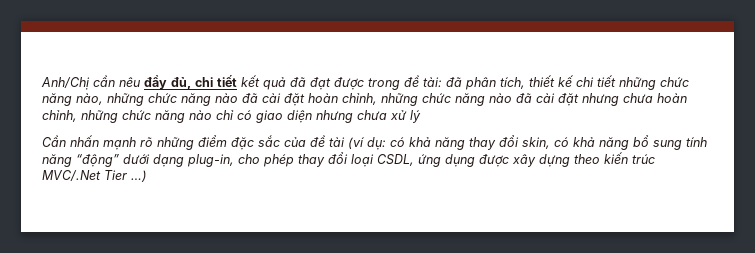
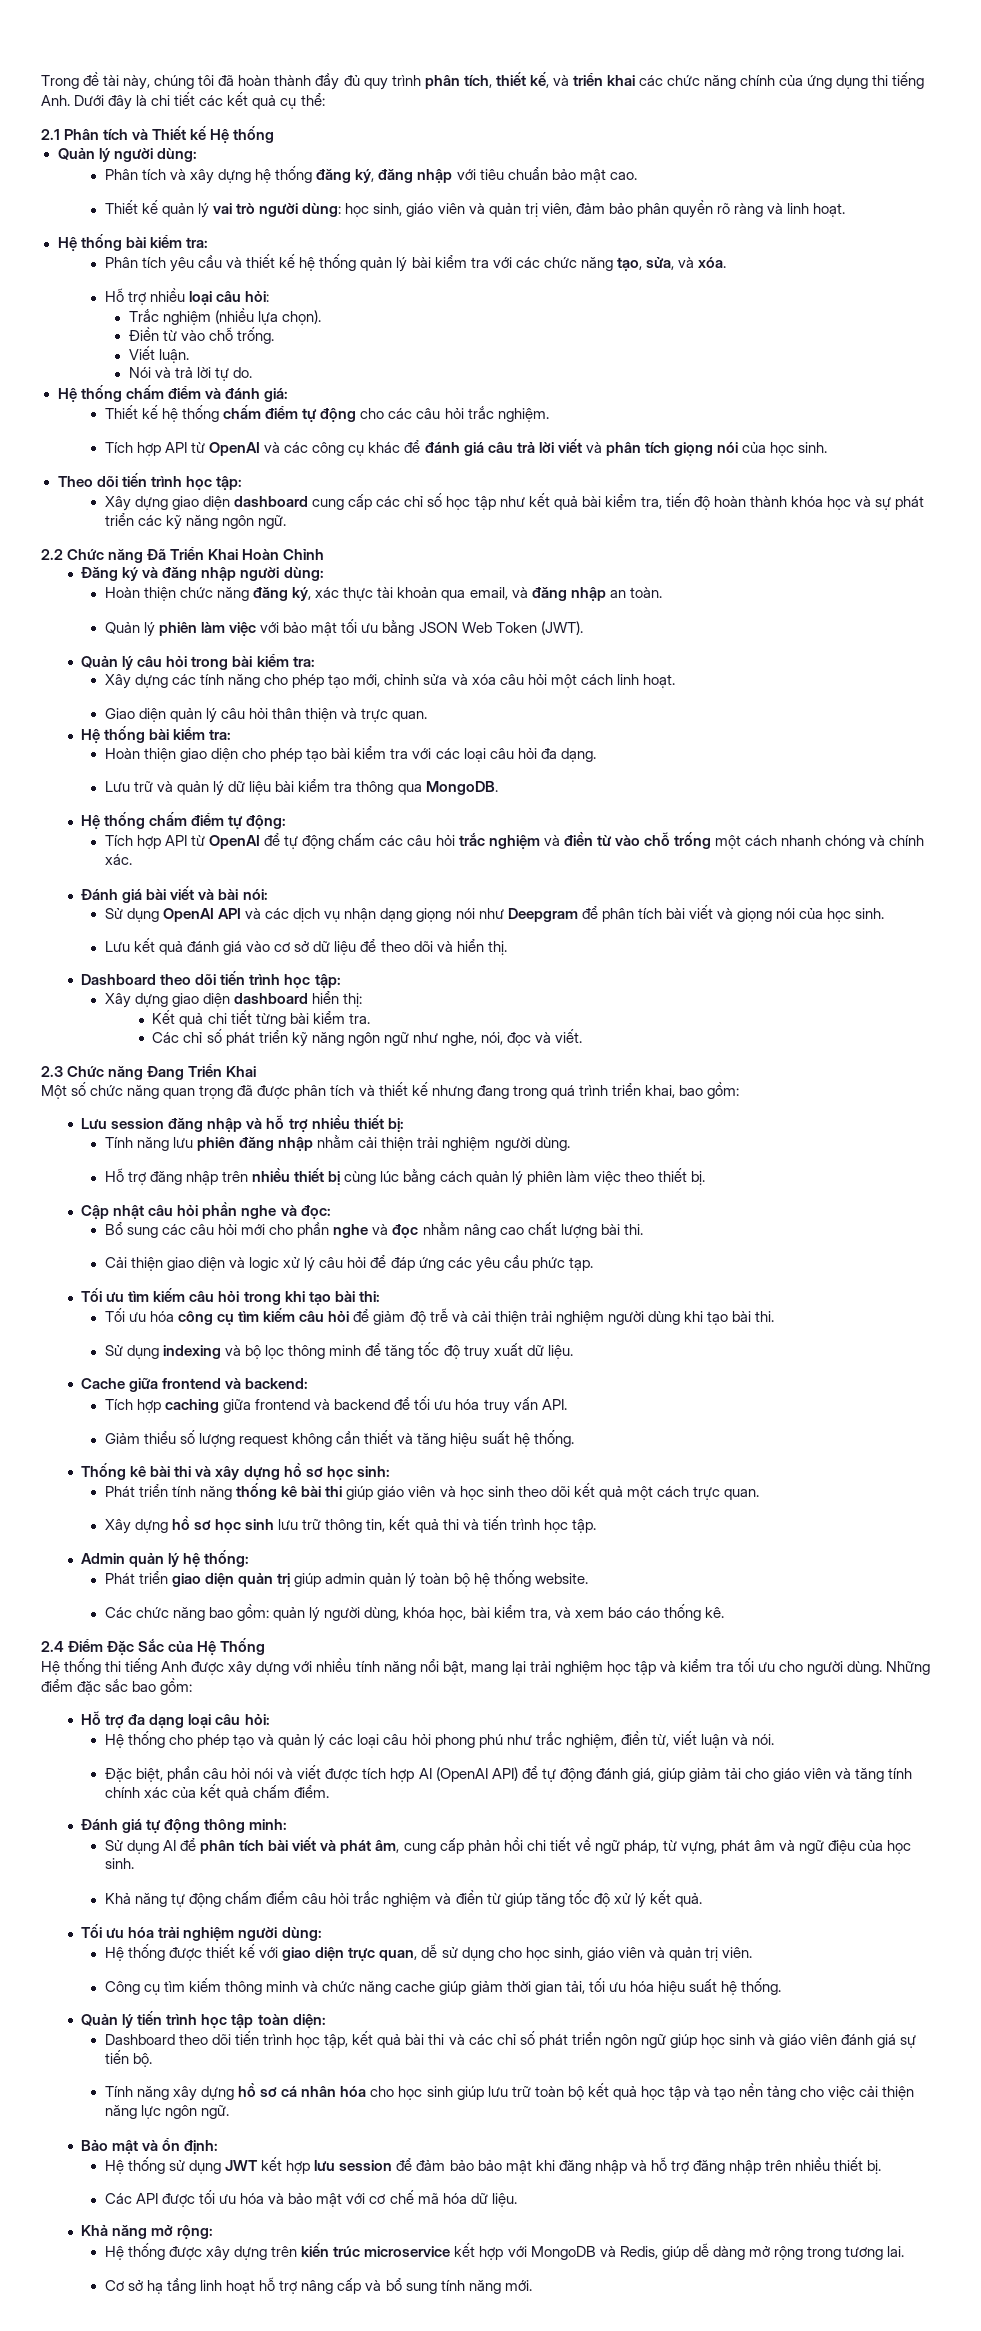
- Anh/Chị cần nêu đầy đủ, chi tiết kết quả đã đạt được trong đề tài: đã phân tích, thiết kế chi tiết những chức năng nào, những chức năng nào đã cài đặt hoàn chỉnh, những chức năng nào đã cài đặt nhưng chưa hoàn chỉnh, những chức năng nào chỉ có giao diện nhưng chưa xử lý
- Cần nhấn mạnh rõ những điểm đặc sắc của đề tài (ví dụ: có khả năng thay đổi skin, có khả năng bổ sung tính năng “động” dưới dạng plug-in, cho phép thay đổi loại CSDL, ứng dụng được xây dựng theo kiến trúc MVC/.Net Tier …)
+ Trong đề tài này, chúng tôi đã hoàn thành đầy đủ quy trình phân tích, thiết kế, và triển khai các chức năng chính của ứng dụng thi tiếng Anh. Dưới đây là chi tiết các kết quả cụ thể:
+ 2.1 Phân tích và Thiết kế Hệ thống
+ Quản lý người dùng:
+ Phân tích và xây dựng hệ thống đăng ký, đăng nhập với tiêu chuẩn bảo mật cao.
+ Thiết kế quản lý vai trò người dùng: học sinh, giáo viên và quản trị viên, đảm bảo phân quyền rõ ràng và linh hoạt.
+ Hệ thống bài kiểm tra:
+ Phân tích yêu cầu và thiết kế hệ thống quản lý bài kiểm tra với các chức năng tạo, sửa, và xóa.
+ Hỗ trợ nhiều loại câu hỏi:
+ Trắc nghiệm (nhiều lựa chọn).
+ Điền từ vào chỗ trống.
+ Viết luận.
+ Nói và trả lời tự do.
+ Hệ thống chấm điểm và đánh giá:
+ Thiết kế hệ thống chấm điểm tự động cho các câu hỏi trắc nghiệm.
+ Tích hợp API từ OpenAI và các công cụ khác để đánh giá câu trả lời viết và phân tích giọng nói của học sinh.
+ Theo dõi tiến trình học tập:
+ Xây dựng giao diện dashboard cung cấp các chỉ số học tập như kết quả bài kiểm tra, tiến độ hoàn thành khóa học và sự phát triển các kỹ năng ngôn ngữ.
+ 2.2 Chức năng Đã Triển Khai Hoàn Chỉnh
+ Đăng ký và đăng nhập người dùng:
+ Hoàn thiện chức năng đăng ký, xác thực tài khoản qua email, và đăng nhập an toàn.
+ Quản lý phiên làm việc với bảo mật tối ưu bằng JSON Web Token (JWT).
+ Quản lý câu hỏi trong bài kiểm tra:
+ Xây dựng các tính năng cho phép tạo mới, chỉnh sửa và xóa câu hỏi một cách linh hoạt.
+ Giao diện quản lý câu hỏi thân thiện và trực quan.
+ Hệ thống bài kiểm tra:
+ Hoàn thiện giao diện cho phép tạo bài kiểm tra với các loại câu hỏi đa dạng.
+ Lưu trữ và quản lý dữ liệu bài kiểm tra thông qua MongoDB.
+ Hệ thống chấm điểm tự động:
+ Tích hợp API từ OpenAI để tự động chấm các câu hỏi trắc nghiệm và điền từ vào chỗ trống một cách nhanh chóng và chính xác.
+ Đánh giá bài viết và bài nói:
+ Sử dụng OpenAI API và các dịch vụ nhận dạng giọng nói như Deepgram để phân tích bài viết và giọng nói của học sinh.
+ Lưu kết quả đánh giá vào cơ sở dữ liệu để theo dõi và hiển thị.
+ Dashboard theo dõi tiến trình học tập:
+ Xây dựng giao diện dashboard hiển thị:
+ Kết quả chi tiết từng bài kiểm tra.
+ Các chỉ số phát triển kỹ năng ngôn ngữ như nghe, nói, đọc và viết.
+ 2.3 Chức năng Đang Triển Khai
+ Một số chức năng quan trọng đã được phân tích và thiết kế nhưng đang trong quá trình triển khai, bao gồm:
+ Lưu session đăng nhập và hỗ trợ nhiều thiết bị:
+ Tính năng lưu phiên đăng nhập nhằm cải thiện trải nghiệm người dùng.
+ Hỗ trợ đăng nhập trên nhiều thiết bị cùng lúc bằng cách quản lý phiên làm việc theo thiết bị.
+ Cập nhật câu hỏi phần nghe và đọc:
+ Bổ sung các câu hỏi mới cho phần nghe và đọc nhằm nâng cao chất lượng bài thi.
+ Cải thiện giao diện và logic xử lý câu hỏi để đáp ứng các yêu cầu phức tạp.
+ Tối ưu tìm kiếm câu hỏi trong khi tạo bài thi:
+ Tối ưu hóa công cụ tìm kiếm câu hỏi để giảm độ trễ và cải thiện trải nghiệm người dùng khi tạo bài thi.
+ Sử dụng indexing và bộ lọc thông minh để tăng tốc độ truy xuất dữ liệu.
+ Cache giữa frontend và backend:
+ Tích hợp caching giữa frontend và backend để tối ưu hóa truy vấn API.
+ Giảm thiểu số lượng request không cần thiết và tăng hiệu suất hệ thống.
+ Thống kê bài thi và xây dựng hồ sơ học sinh:
+ Phát triển tính năng thống kê bài thi giúp giáo viên và học sinh theo dõi kết quả một cách trực quan.
+ Xây dựng hồ sơ học sinh lưu trữ thông tin, kết quả thi và tiến trình học tập.
+ Admin quản lý hệ thống:
+ Phát triển giao diện quản trị giúp admin quản lý toàn bộ hệ thống website.
+ Các chức năng bao gồm: quản lý người dùng, khóa học, bài kiểm tra, và xem báo cáo thống kê.
+ 2.4 Điểm Đặc Sắc của Hệ Thống
+ Hệ thống thi tiếng Anh được xây dựng với nhiều tính năng nổi bật, mang lại trải nghiệm học tập và kiểm tra tối ưu cho người dùng. Những điểm đặc sắc bao gồm:
+ Hỗ trợ đa dạng loại câu hỏi:
+ Hệ thống cho phép tạo và quản lý các loại câu hỏi phong phú như trắc nghiệm, điền từ, viết luận và nói.
+ Đặc biệt, phần câu hỏi nói và viết được tích hợp AI (OpenAI API) để tự động đánh giá, giúp giảm tải cho giáo viên và tăng tính chính xác của kết quả chấm điểm.
+ Đánh giá tự động thông minh:
+ Sử dụng AI để phân tích bài viết và phát âm, cung cấp phản hồi chi tiết về ngữ pháp, từ vựng, phát âm và ngữ điệu của học sinh.
+ Khả năng tự động chấm điểm câu hỏi trắc nghiệm và điền từ giúp tăng tốc độ xử lý kết quả.
+ Tối ưu hóa trải nghiệm người dùng:
+ Hệ thống được thiết kế với giao diện trực quan, dễ sử dụng cho học sinh, giáo viên và quản trị viên.
+ Công cụ tìm kiếm thông minh và chức năng cache giúp giảm thời gian tải, tối ưu hóa hiệu suất hệ thống.
+ Quản lý tiến trình học tập toàn diện:
+ Dashboard theo dõi tiến trình học tập, kết quả bài thi và các chỉ số phát triển ngôn ngữ giúp học sinh và giáo viên đánh giá sự tiến bộ.
+ Tính năng xây dựng hồ sơ cá nhân hóa cho học sinh giúp lưu trữ toàn bộ kết quả học tập và tạo nền tảng cho việc cải thiện năng lực ngôn ngữ.
+ Bảo mật và ổn định:
+ Hệ thống sử dụng JWT kết hợp lưu session để đảm bảo bảo mật khi đăng nhập và hỗ trợ đăng nhập trên nhiều thiết bị.
+ Các API được tối ưu hóa và bảo mật với cơ chế mã hóa dữ liệu.
+ Khả năng mở rộng:
+ Hệ thống được xây dựng trên kiến trúc microservice kết hợp với MongoDB và Redis, giúp dễ dàng mở rộng trong tương lai.
+ Cơ sở hạ tầng linh hoạt hỗ trợ nâng cấp và bổ sung tính năng mới.

